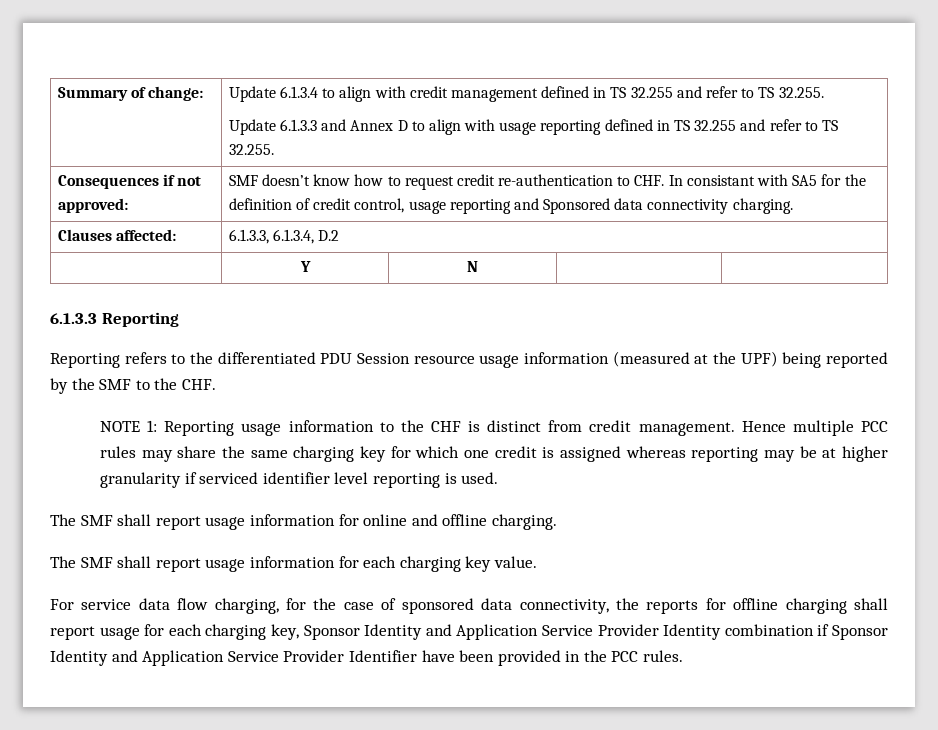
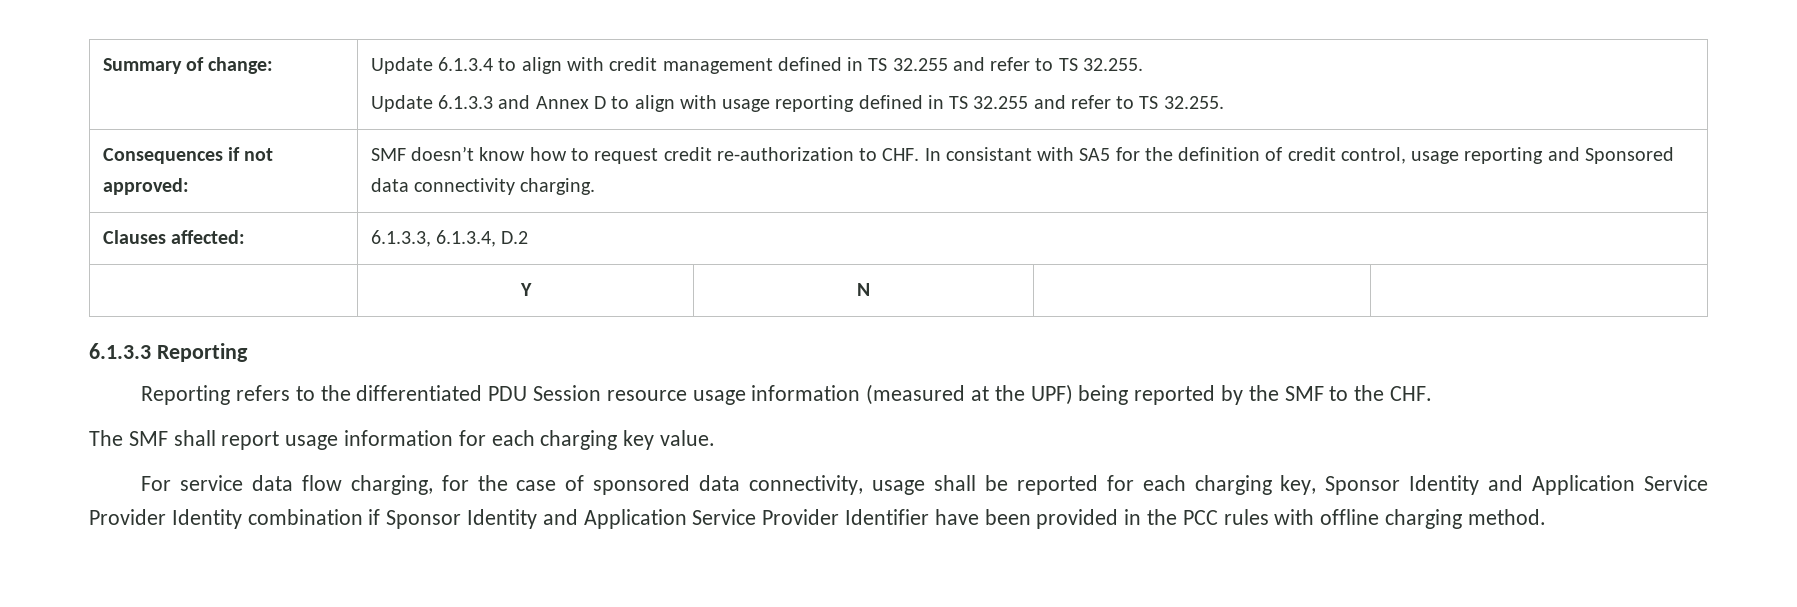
- Consequences if not approved: | SMF doesn’t know how to request credit re-authentication to CHF. In consistant with SA5 for the definition of credit control, usage reporting and Sponsored data connectivity charging.
+ Consequences if not approved: | SMF doesn’t know how to request credit re-authorization to CHF. In consistant with SA5 for the definition of credit control, usage reporting and Sponsored data connectivity charging.
- NOTE 1: Reporting usage information to the CHF is distinct from credit management. Hence multiple PCC rules may share the same charging key for which one credit is assigned whereas reporting may be at higher granularity if serviced identifier level reporting is used.
- The SMF shall report usage information for online and offline charging.
- For service data flow charging, for the case of sponsored data connectivity, the reports for offline charging shall report usage for each charging key, Sponsor Identity and Application Service Provider Identity combination if Sponsor Identity and Application Service Provider Identifier have been provided in the PCC rules.
+ For service data flow charging, for the case of sponsored data connectivity, usage shall be reported for each charging key, Sponsor Identity and Application Service Provider Identity combination if Sponsor Identity and Application Service Provider Identifier have been provided in the PCC rules with offline charging method.

